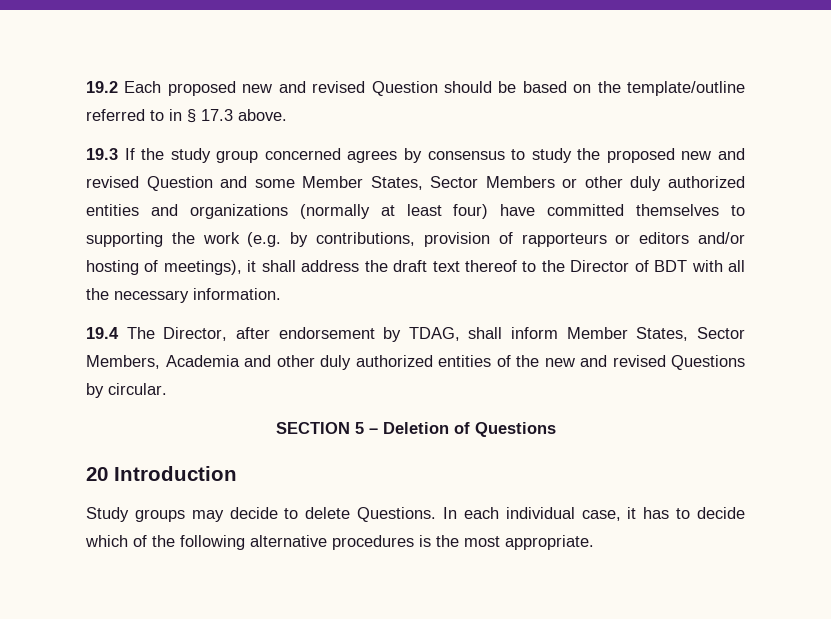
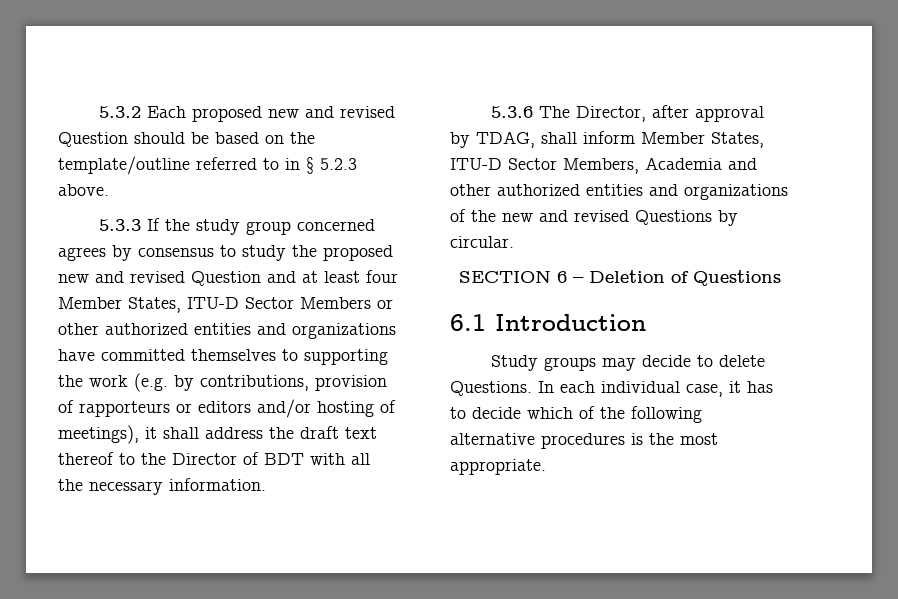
- 19.2 Each proposed new and revised Question should be based on the template/outline referred to in § 17.3 above.
+ 5.3.2 Each proposed new and revised Question should be based on the template/outline referred to in § 5.2.3 above.
- 19.3 If the study group concerned agrees by consensus to study the proposed new and revised Question and some Member States, Sector Members or other duly authorized entities and organizations (normally at least four) have committed themselves to supporting the work (e.g. by contributions, provision of rapporteurs or editors and/or hosting of meetings), it shall address the draft text thereof to the Director of BDT with all the necessary information.
+ 5.3.3 If the study group concerned agrees by consensus to study the proposed new and revised Question and at least four Member States, ITU-D Sector Members or other authorized entities and organizations have committed themselves to supporting the work (e.g. by contributions, provision of rapporteurs or editors and/or hosting of meetings), it shall address the draft text thereof to the Director of BDT with all the necessary information.
- 19.4 The Director, after endorsement by TDAG, shall inform Member States, Sector Members, Academia and other duly authorized entities of the new and revised Questions by circular.
+ 5.3.6 The Director, after approval by TDAG, shall inform Member States, ITU-D Sector Members, Academia and other authorized entities and organizations of the new and revised Questions by circular.
- SECTION 5 – Deletion of Questions
+ SECTION 6 – Deletion of Questions
- 20 Introduction
+ 6.1 Introduction

